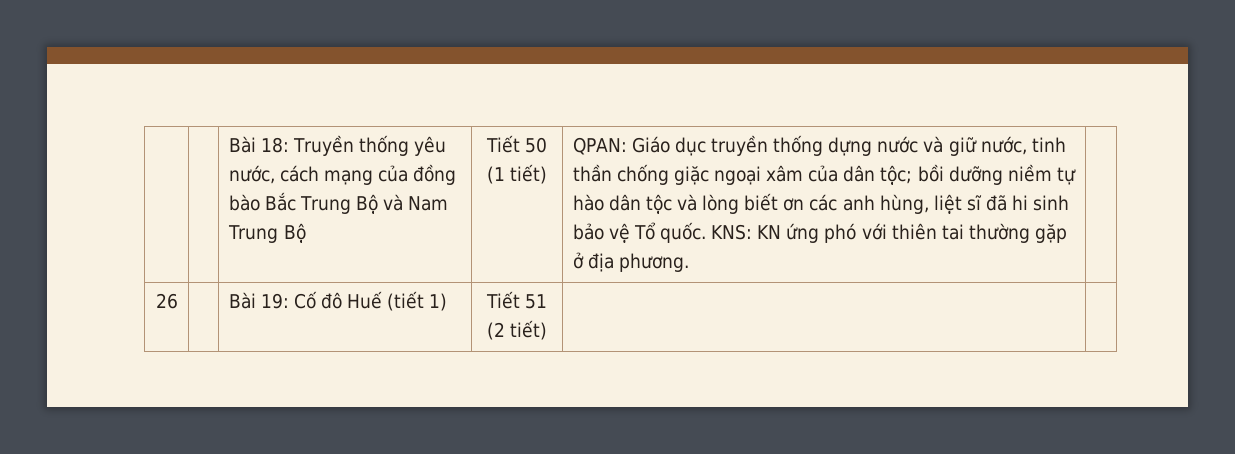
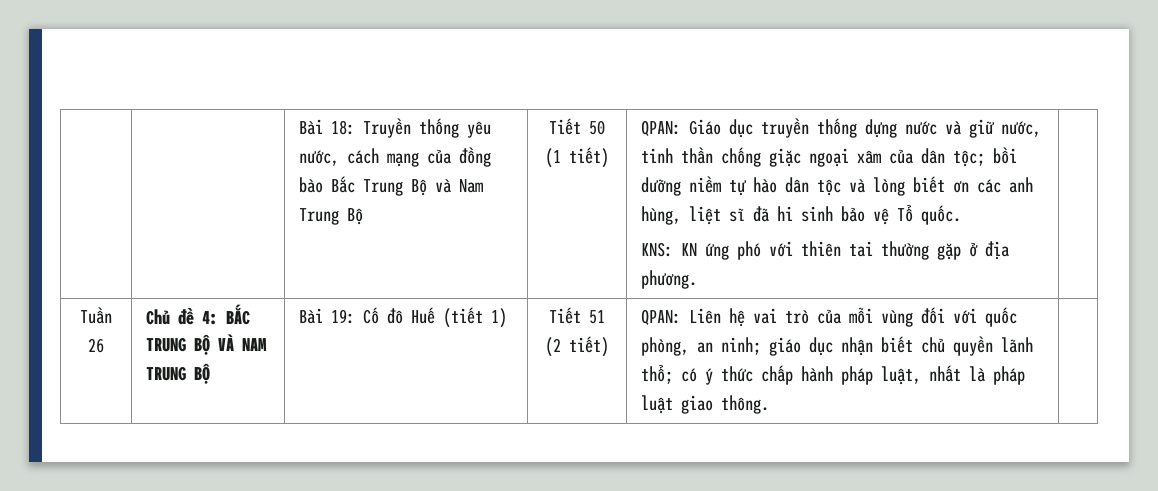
- QPAN: Giáo dục truyền thống dựng nước và giữ nước, tinh thần chống giặc ngoại xâm của dân tộc; bồi dưỡng niềm tự hào dân tộc và lòng biết ơn các anh hùng, liệt sĩ đã hi sinh bảo vệ Tổ quốc. KNS: KN ứng phó với thiên tai thường gặp ở địa phương.
+ QPAN: Giáo dục truyền thống dựng nước và giữ nước, tinh thần chống giặc ngoại xâm của dân tộc; bồi dưỡng niềm tự hào dân tộc và lòng biết ơn các anh hùng, liệt sĩ đã hi sinh bảo vệ Tổ quốc.
+ KNS: KN ứng phó với thiên tai thường gặp ở địa phương.
- 26
+ Tuần 26
+ Chủ đề 4: BẮC TRUNG BỘ VÀ NAM TRUNG BỘ
+ QPAN: Liên hệ vai trò của mỗi vùng đối với quốc phòng, an ninh; giáo dục nhận biết chủ quyền lãnh thổ; có ý thức chấp hành pháp luật, nhất là pháp luật giao thông.

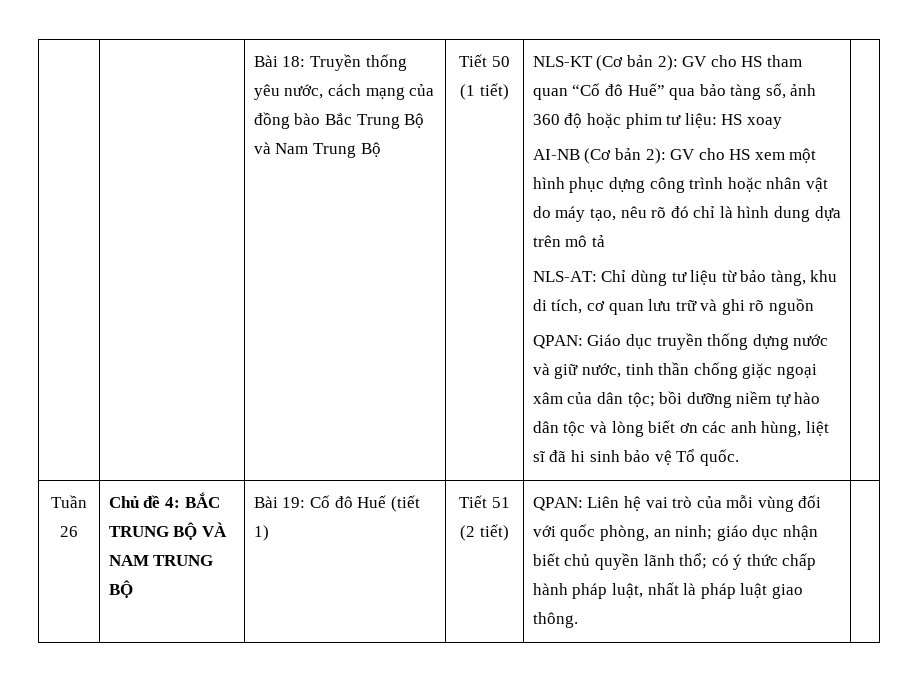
+ NLS-KT (Cơ bản 2): GV cho HS tham quan “Cố đô Huế” qua bảo tàng số, ảnh 360 độ hoặc phim tư liệu: HS xoay
+ AI-NB (Cơ bản 2): GV cho HS xem một hình phục dựng công trình hoặc nhân vật do máy tạo, nêu rõ đó chỉ là hình dung dựa trên mô tả
+ NLS-AT: Chỉ dùng tư liệu từ bảo tàng, khu di tích, cơ quan lưu trữ và ghi rõ nguồn
- KNS: KN ứng phó với thiên tai thường gặp ở địa phương.

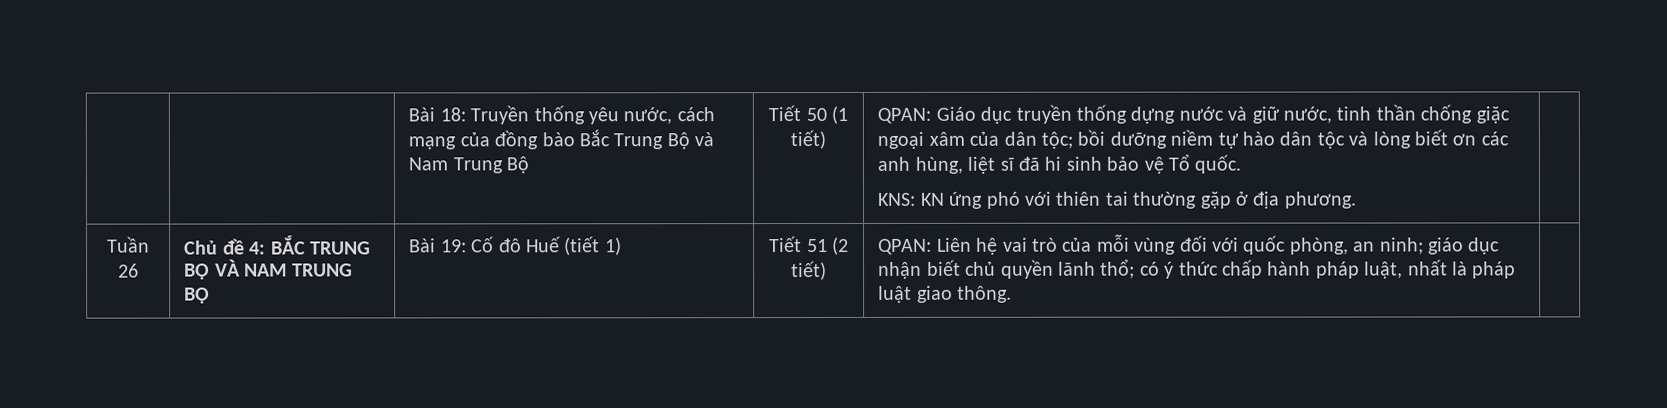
- NLS-KT (Cơ bản 2): GV cho HS tham quan “Cố đô Huế” qua bảo tàng số, ảnh 360 độ hoặc phim tư liệu: HS xoay
- AI-NB (Cơ bản 2): GV cho HS xem một hình phục dựng công trình hoặc nhân vật do máy tạo, nêu rõ đó chỉ là hình dung dựa trên mô tả
- NLS-AT: Chỉ dùng tư liệu từ bảo tàng, khu di tích, cơ quan lưu trữ và ghi rõ nguồn
+ KNS: KN ứng phó với thiên tai thường gặp ở địa phương.

